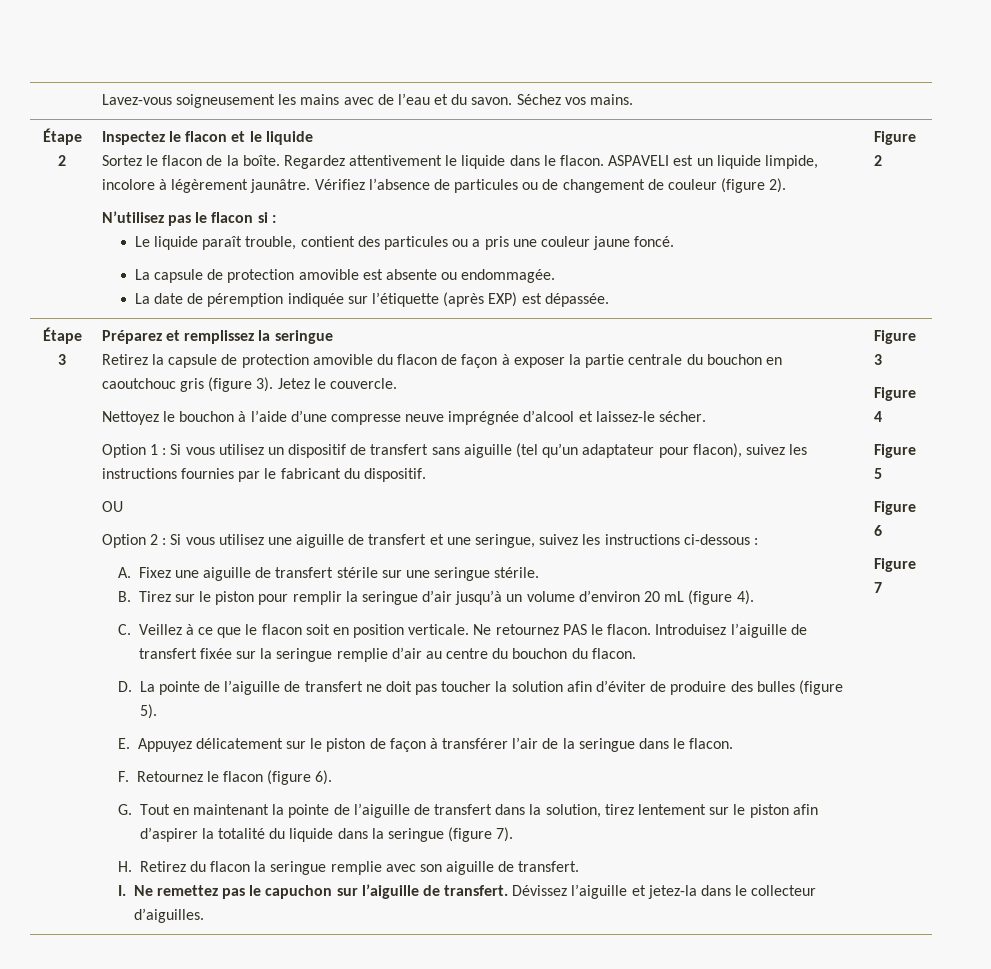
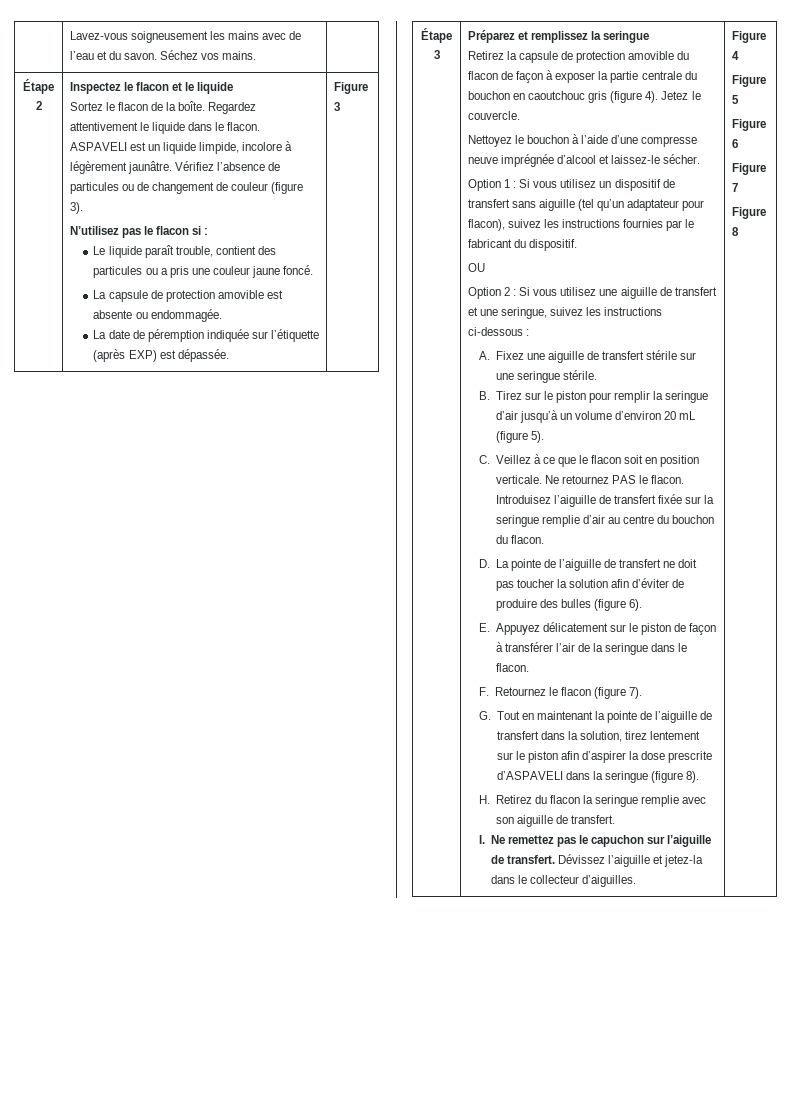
- Vérifiez l’absence de particules ou de changement de couleur (figure 2).
+ Vérifiez l’absence de particules ou de changement de couleur (figure 3).
- Figure 2
+ Figure 3
- Retirez la capsule de protection amovible du flacon de façon à exposer la partie centrale du bouchon en caoutchouc gris (figure 3).
+ Retirez la capsule de protection amovible du flacon de façon à exposer la partie centrale du bouchon en caoutchouc gris (figure 4).
- B. Tirez sur le piston pour remplir la seringue d’air jusqu’à un volume d’environ 20 mL (figure 4).
+ B. Tirez sur le piston pour remplir la seringue d’air jusqu’à un volume d’environ 20 mL (figure 5).
- D. La pointe de l’aiguille de transfert ne doit pas toucher la solution afin d’éviter de produire des bulles (figure 5).
+ D. La pointe de l’aiguille de transfert ne doit pas toucher la solution afin d’éviter de produire des bulles (figure 6).
- F. Retournez le flacon (figure 6).
+ F. Retournez le flacon (figure 7).
- G. Tout en maintenant la pointe de l’aiguille de transfert dans la solution, tirez lentement sur le piston afin d’aspirer la totalité du liquide dans la seringue (figure 7).
+ G. Tout en maintenant la pointe de l’aiguille de transfert dans la solution, tirez lentement sur le piston afin d’aspirer la dose prescrite d’ASPAVELI dans la seringue (figure 8).
- Figure 3
+ Figure 8

